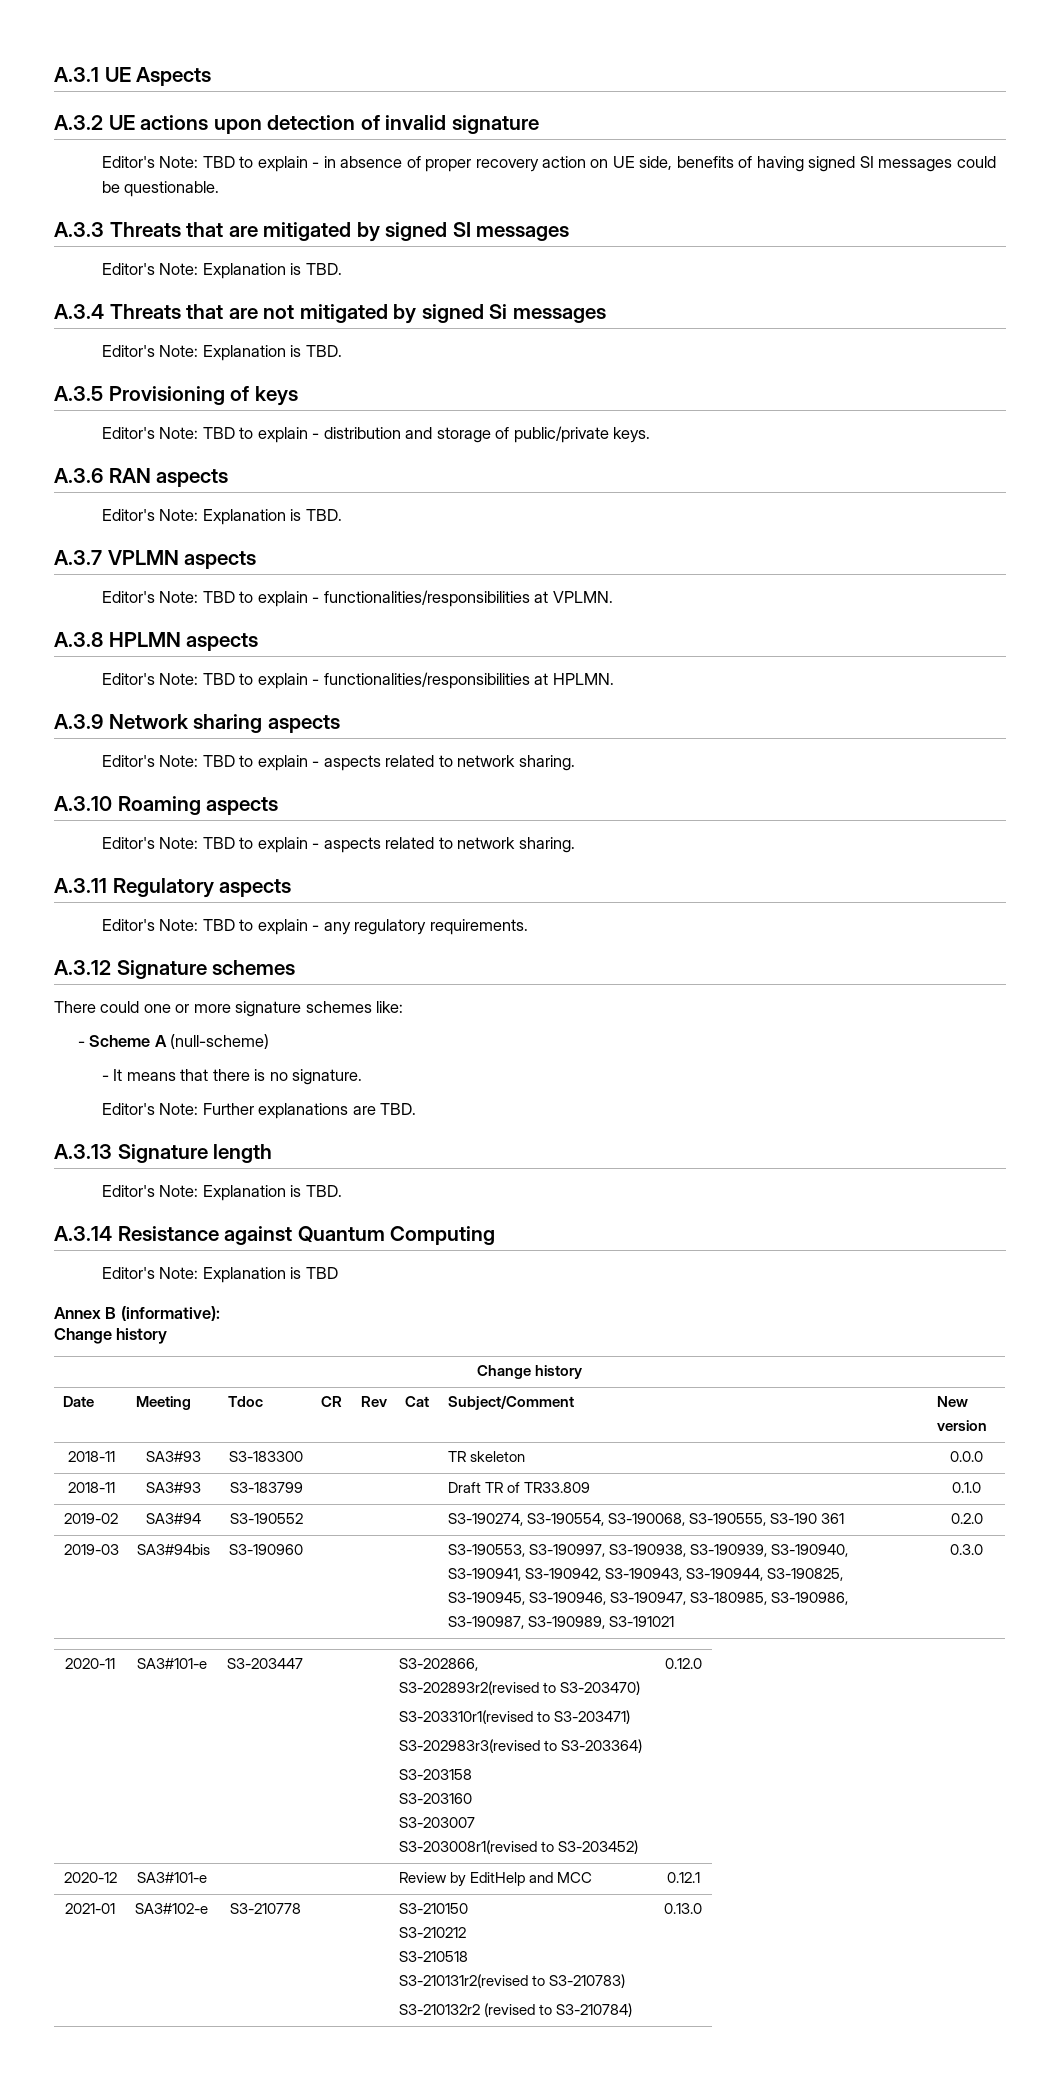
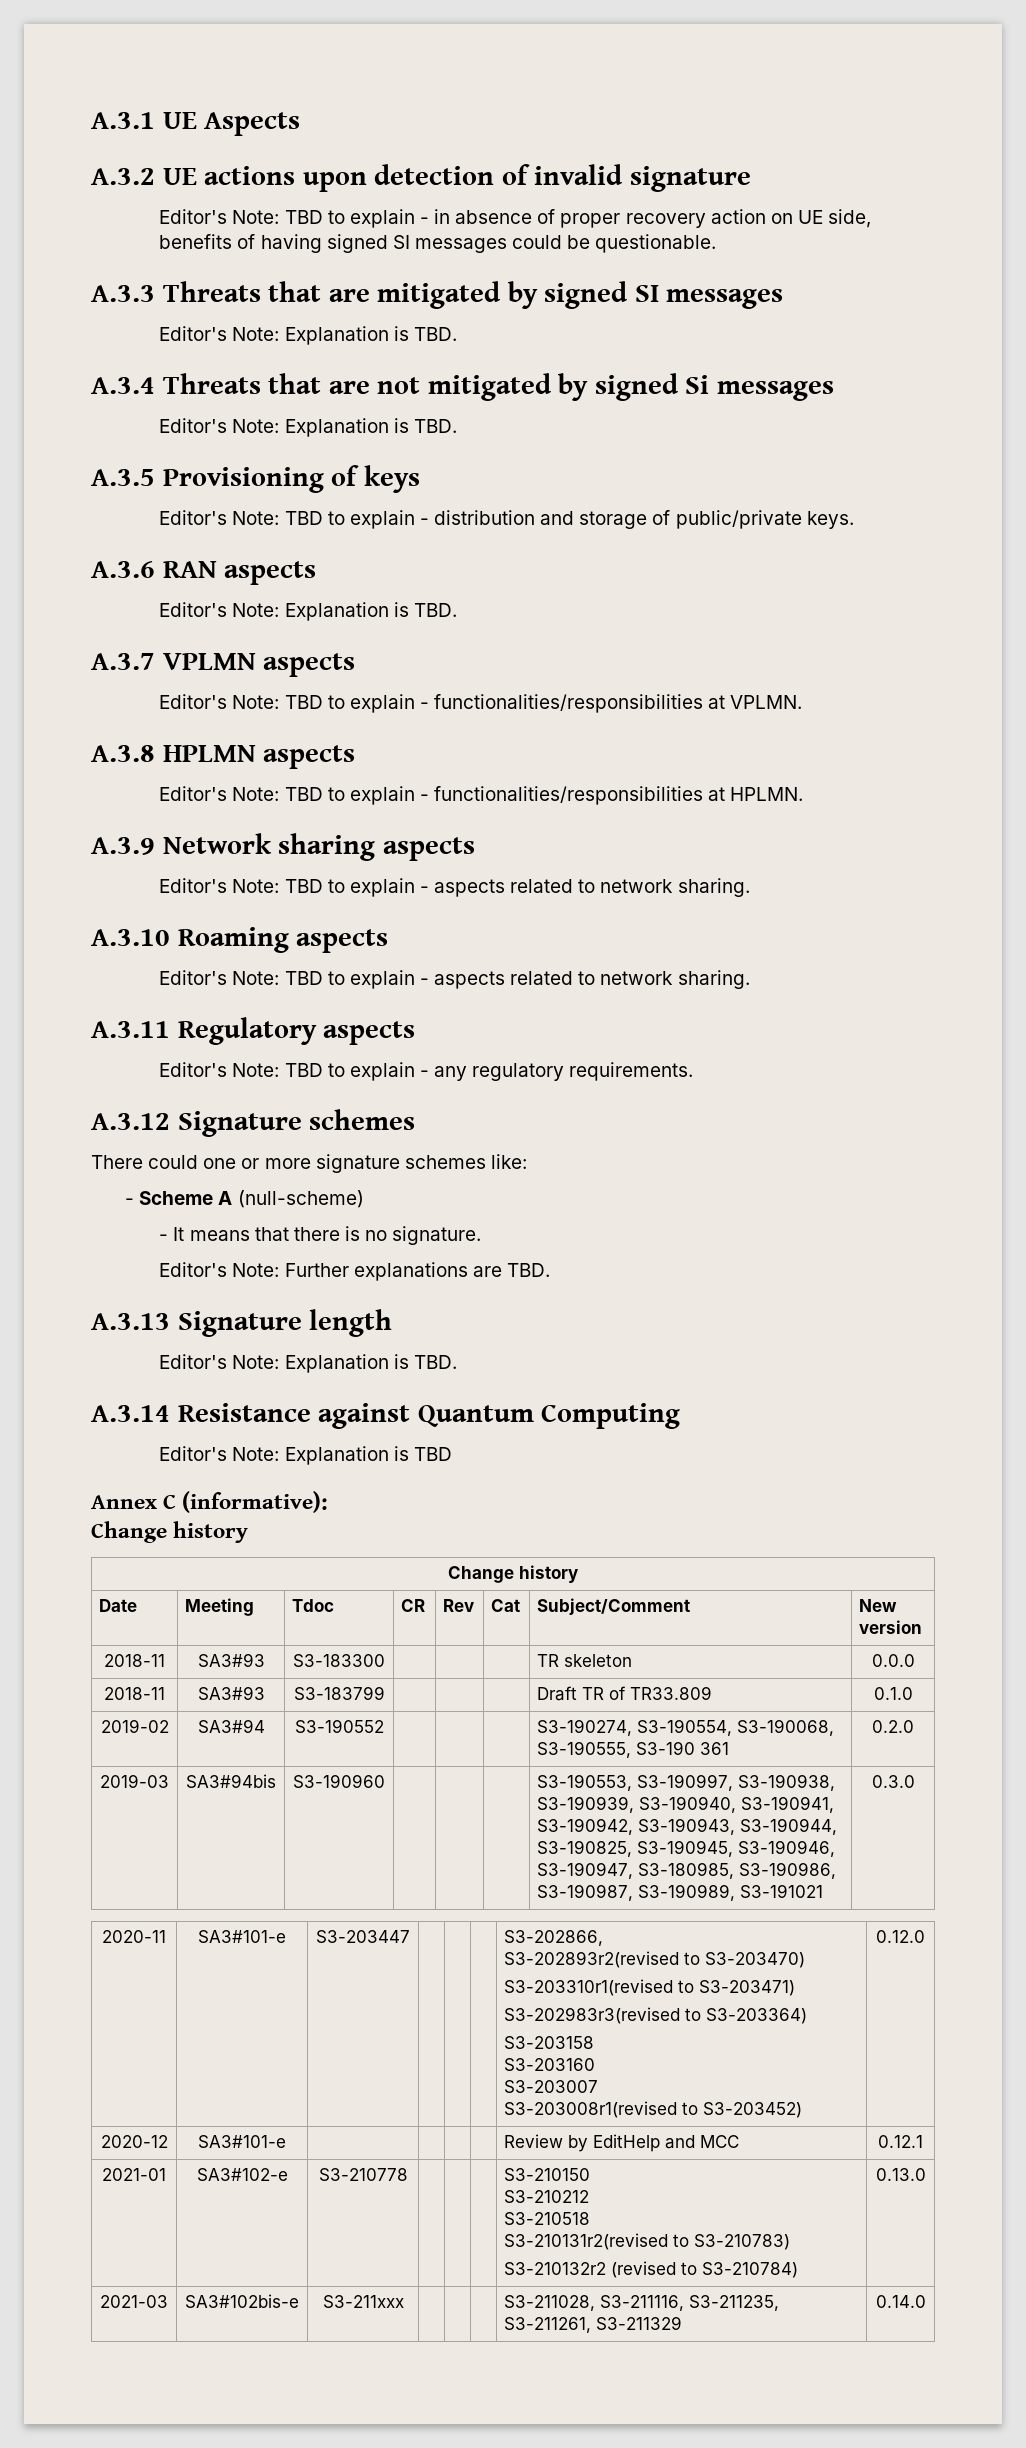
- Annex B (informative):
+ Annex C (informative):
+ 2021-03 | SA3#102bis-e | S3-211xxx | | | | S3-211028, S3-211116, S3-211235, S3-211261, S3-211329 | 0.14.0

